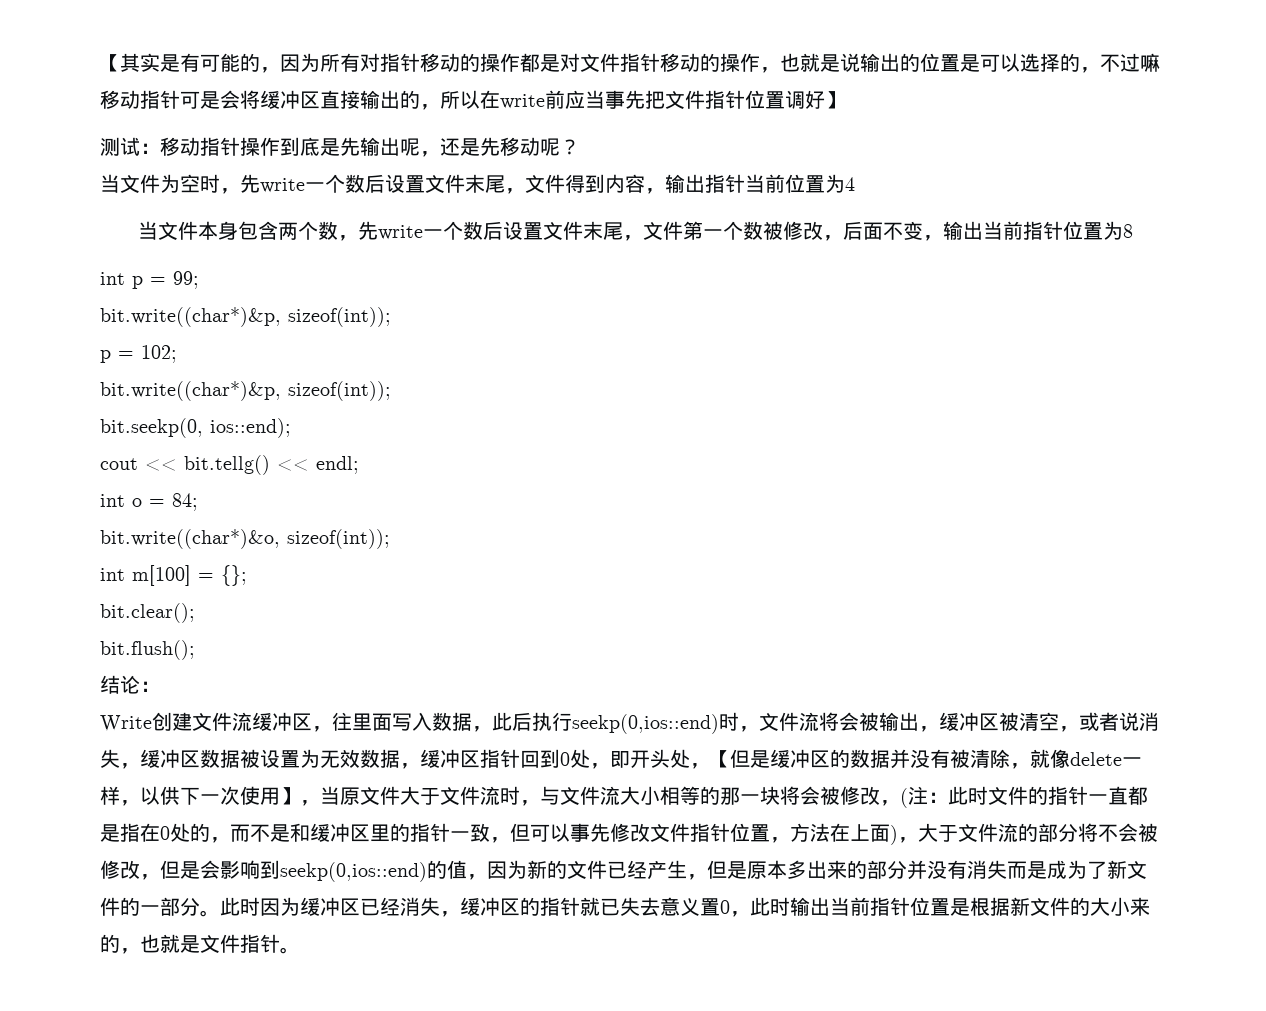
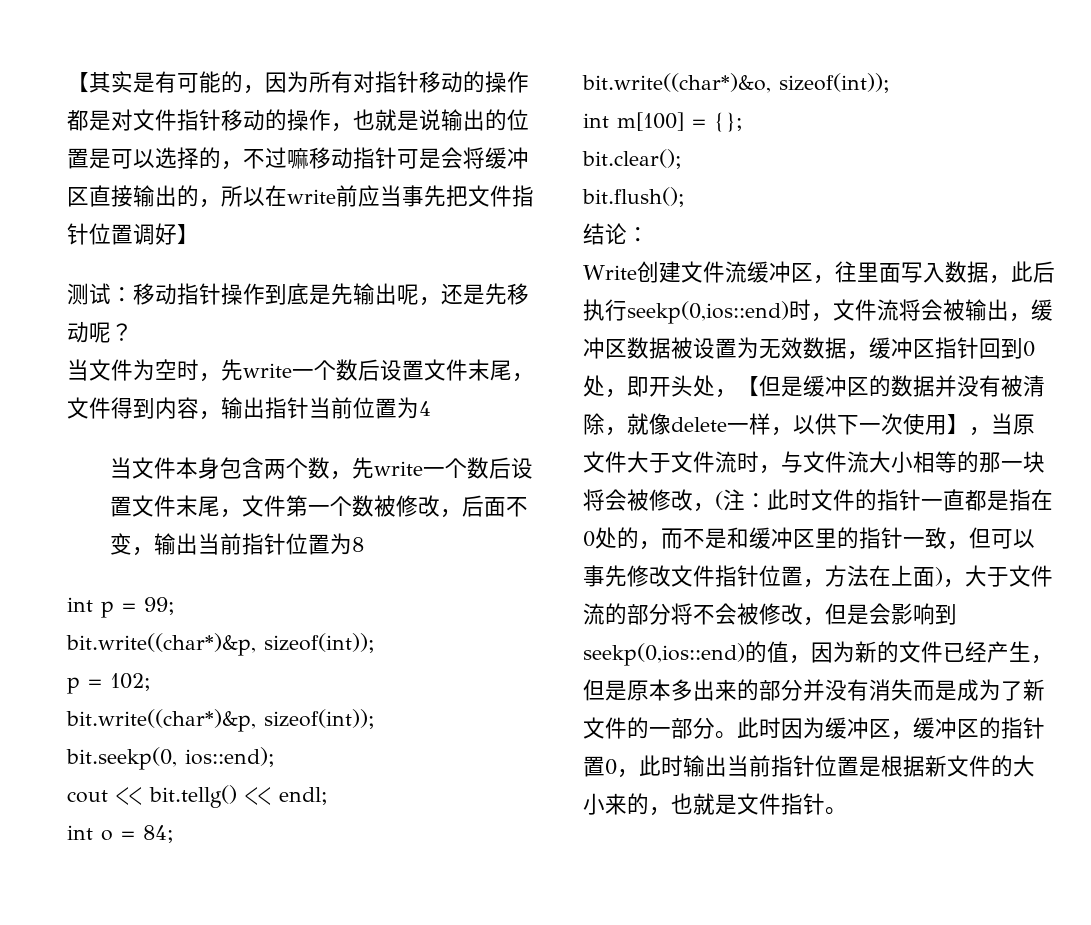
- Write创建文件流缓冲区，往里面写入数据，此后执行seekp(0,ios::end)时，文件流将会被输出，缓冲区被清空，或者说消失，缓冲区数据被设置为无效数据，缓冲区指针回到0处，即开头处，【但是缓冲区的数据并没有被清除，就像delete一样，以供下一次使用】，当原文件大于文件流时，与文件流大小相等的那一块将会被修改，(注：
+ Write创建文件流缓冲区，往里面写入数据，此后执行seekp(0,ios::end)时，文件流将会被输出，缓冲区数据被设置为无效数据，缓冲区指针回到0处，即开头处，【但是缓冲区的数据并没有被清除，就像delete一样，以供下一次使用】，当原文件大于文件流时，与文件流大小相等的那一块将会被修改，(注：
- 此时因为缓冲区已经消失，缓冲区的指针就已失去意义置0，此时输出当前指针位置是根据新文件的大小来的，也就是文件指针。
+ 此时因为缓冲区，缓冲区的指针置0，此时输出当前指针位置是根据新文件的大小来的，也就是文件指针。

